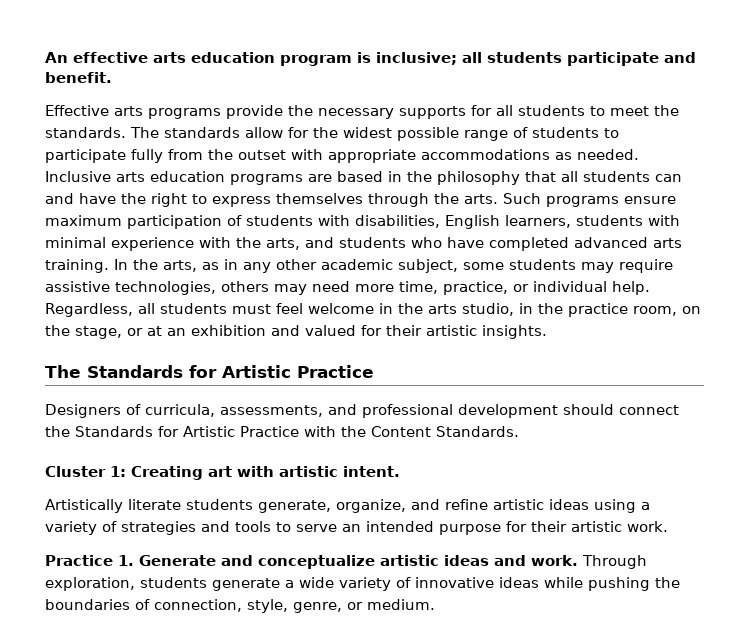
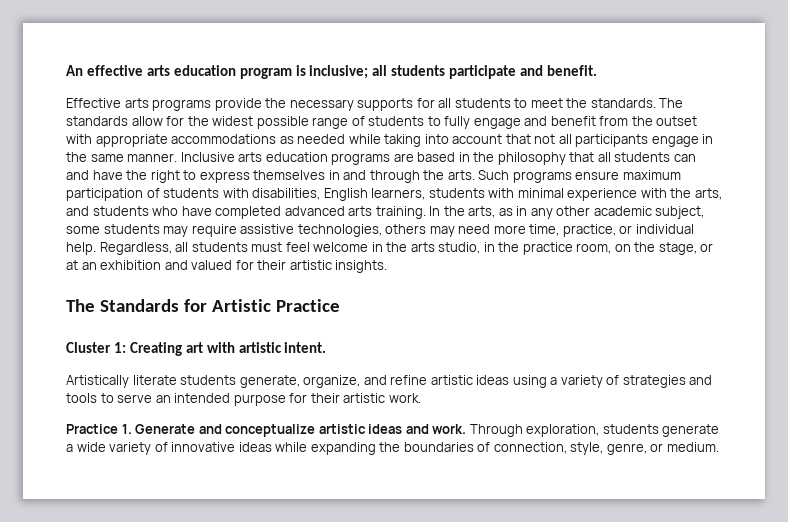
- The standards allow for the widest possible range of students to participate fully from the outset with appropriate accommodations as needed.
+ The standards allow for the widest possible range of students to fully engage and benefit from the outset with appropriate accommodations as needed while taking into account that not all participants engage in the same manner.
- Inclusive arts education programs are based in the philosophy that all students can and have the right to express themselves through the arts. Such programs ensure maximum participation of students with disabilities, English learners, students with minimal experience with the arts, and students who have completed advanced arts training.
+ Inclusive arts education programs are based in the philosophy that all students can and have the right to express themselves in and through the arts. Such programs ensure maximum participation of students with disabilities, English learners, students with minimal experience with the arts, and students who have completed advanced arts training.
- Designers of curricula, assessments, and professional development should connect the Standards for Artistic Practice with the Content Standards.
- Through exploration, students generate a wide variety of innovative ideas while pushing the boundaries of connection, style, genre, or medium.
+ Through exploration, students generate a wide variety of innovative ideas while expanding the boundaries of connection, style, genre, or medium.

